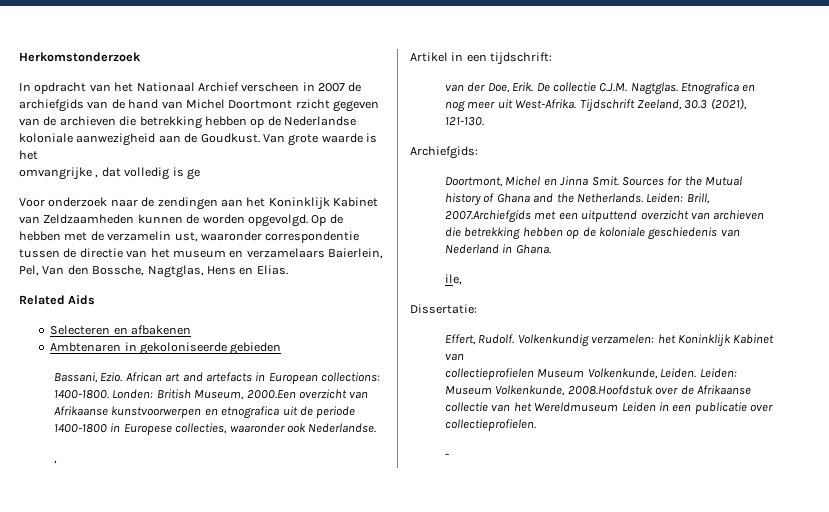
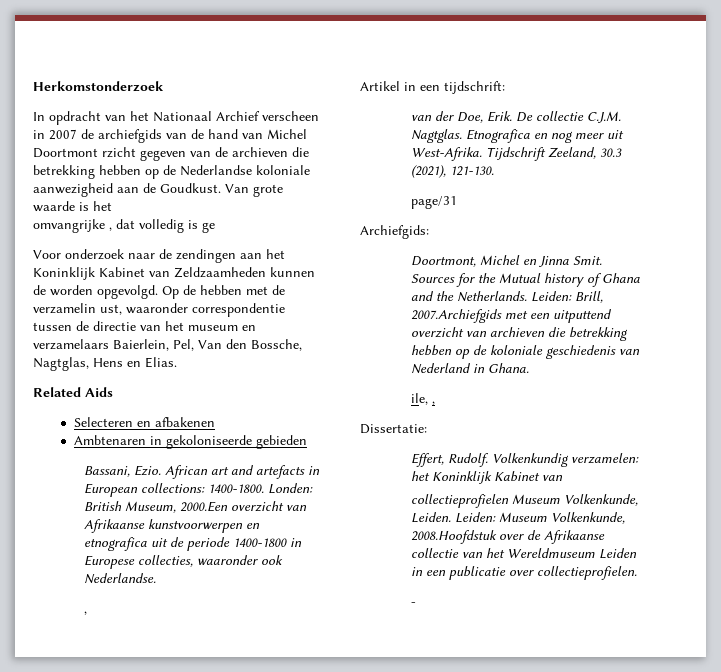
+ page/31
- ile,
+ ile, ,

